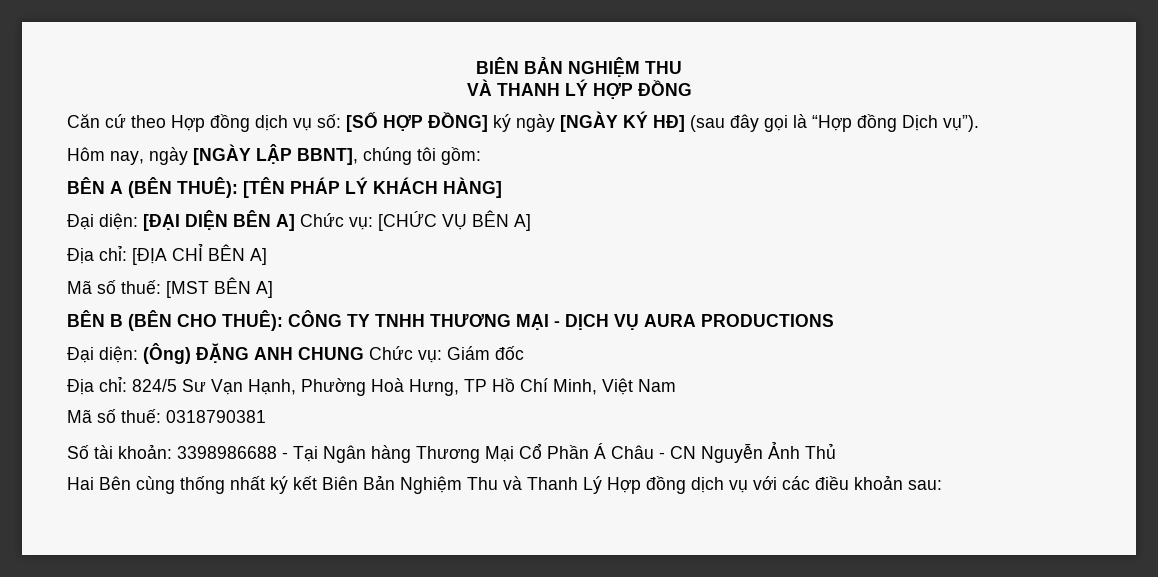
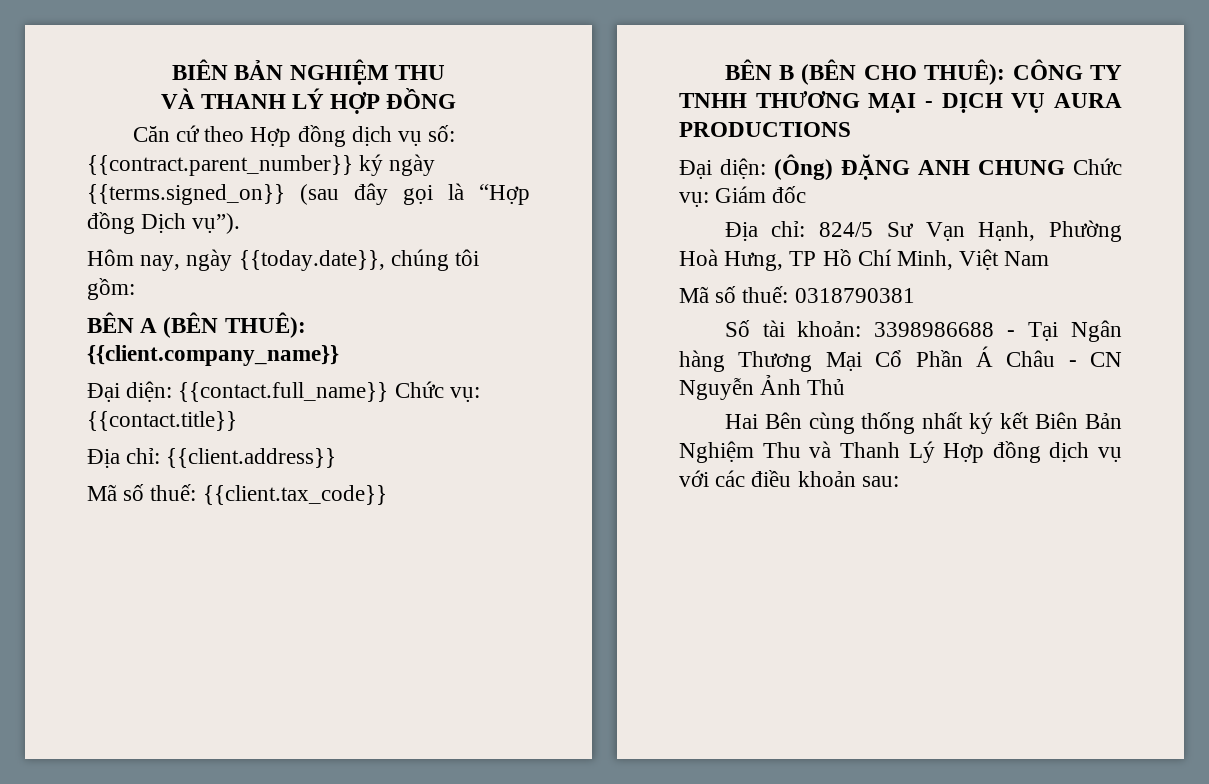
- Căn cứ theo Hợp đồng dịch vụ số: [SỐ HỢP ĐỒNG] ký ngày [NGÀY KÝ HĐ] (sau đây gọi là “Hợp đồng Dịch vụ”).
+ Căn cứ theo Hợp đồng dịch vụ số: {{contract.parent_number}} ký ngày {{terms.signed_on}} (sau đây gọi là “Hợp đồng Dịch vụ”).
- Hôm nay, ngày [NGÀY LẬP BBNT], chúng tôi gồm:
+ Hôm nay, ngày {{today.date}}, chúng tôi gồm:
- BÊN A (BÊN THUÊ): [TÊN PHÁP LÝ KHÁCH HÀNG]
- Đại diện: [ĐẠI DIỆN BÊN A] Chức vụ: [CHỨC VỤ BÊN A]
- Địa chỉ: [ĐỊA CHỈ BÊN A]
- Mã số thuế: [MST BÊN A]
+ BÊN A (BÊN THUÊ): {{client.company_name}}
+ Đại diện: {{contact.full_name}} Chức vụ: {{contact.title}}
+ Địa chỉ: {{client.address}}
+ Mã số thuế: {{client.tax_code}}

